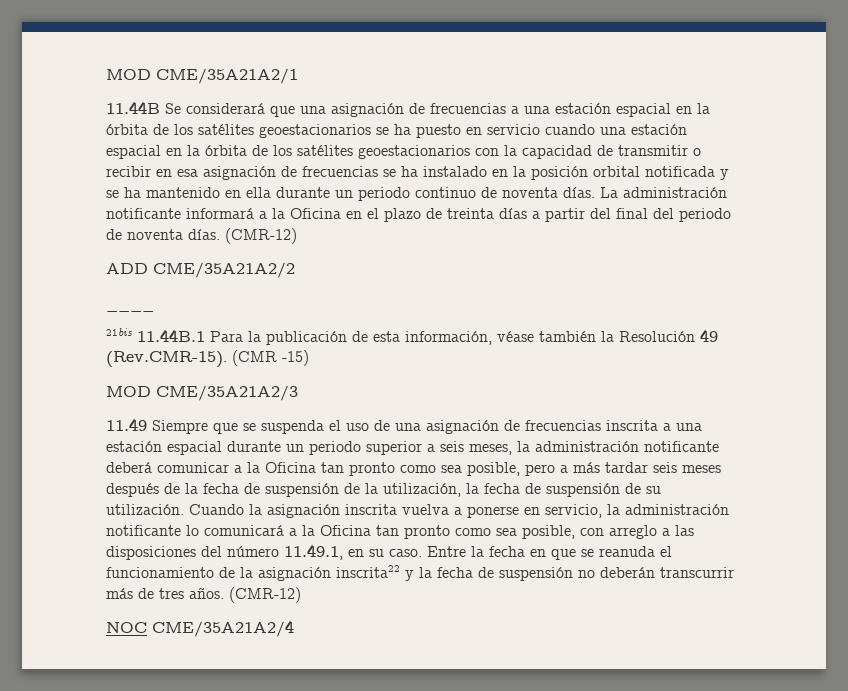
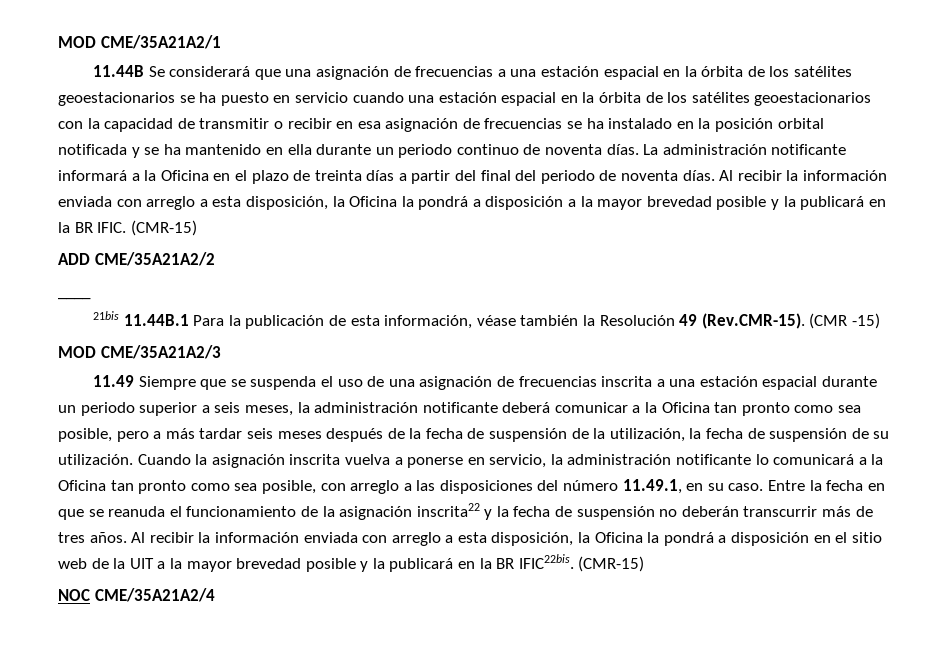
- La administración notificante informará a la Oficina en el plazo de treinta días a partir del final del periodo de noventa días. (CMR-12)
+ La administración notificante informará a la Oficina en el plazo de treinta días a partir del final del periodo de noventa días. Al recibir la información enviada con arreglo a esta disposición, la Oficina la pondrá a disposición a la mayor brevedad posible y la publicará en la BR IFIC. (CMR-15)
- Entre la fecha en que se reanuda el funcionamiento de la asignación inscrita22 y la fecha de suspensión no deberán transcurrir más de tres años. (CMR-12)
+ Entre la fecha en que se reanuda el funcionamiento de la asignación inscrita22 y la fecha de suspensión no deberán transcurrir más de tres años. Al recibir la información enviada con arreglo a esta disposición, la Oficina la pondrá a disposición en el sitio web de la UIT a la mayor brevedad posible y la publicará en la BR IFIC22bis. (CMR-15)

